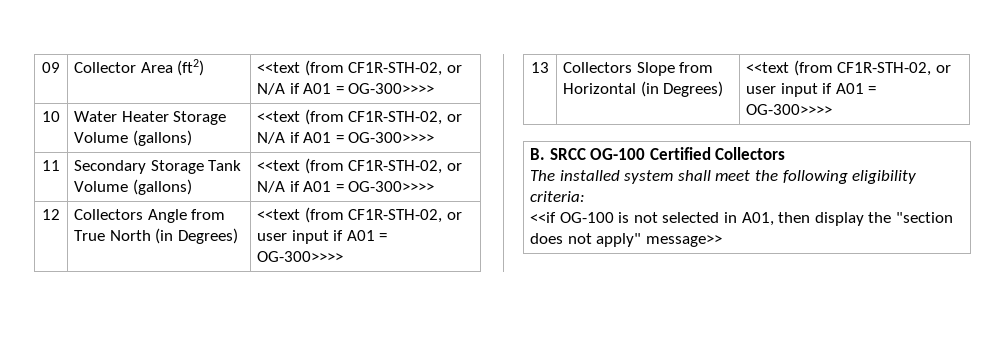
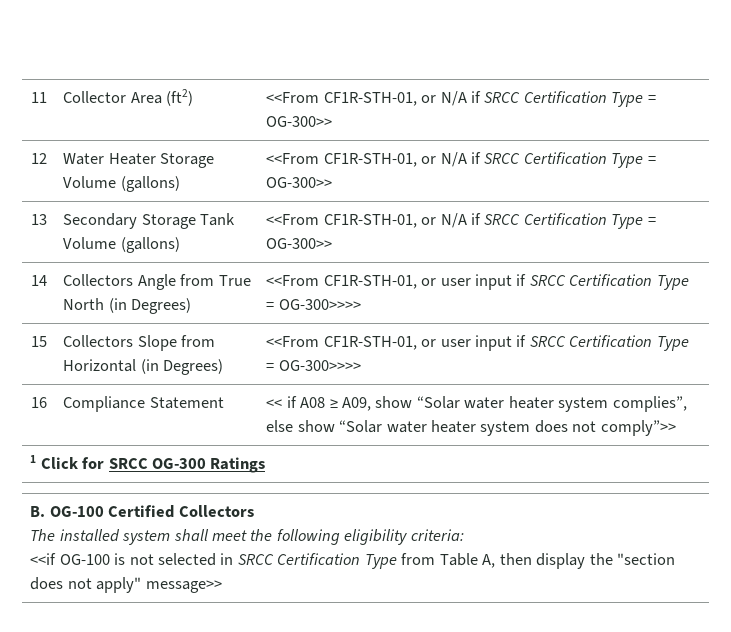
- 09 | Collector Area (ft2) | <<text (from CF1R-STH-02, or N/A if A01 = OG-300>>>>
- 10 | Water Heater Storage Volume (gallons) | <<text (from CF1R-STH-02, or N/A if A01 = OG-300>>>>
- 11 | Secondary Storage Tank Volume (gallons) | <<text (from CF1R-STH-02, or N/A if A01 = OG-300>>>>
- 12 | Collectors Angle from True North (in Degrees) | <<text (from CF1R-STH-02, or user input if A01 = OG-300>>>>
- 13 | Collectors Slope from Horizontal (in Degrees) | <<text (from CF1R-STH-02, or user input if A01 = OG-300>>>>
+ 11 | Collector Area (ft2) | <<From CF1R-STH-01, or N/A if SRCC Certification Type = OG-300>>
+ 12 | Water Heater Storage Volume (gallons) | <<From CF1R-STH-01, or N/A if SRCC Certification Type = OG-300>>
+ 13 | Secondary Storage Tank Volume (gallons) | <<From CF1R-STH-01, or N/A if SRCC Certification Type = OG-300>>
+ 14 | Collectors Angle from True North (in Degrees) | <<From CF1R-STH-01, or user input if SRCC Certification Type = OG-300>>>>
+ 15 | Collectors Slope from Horizontal (in Degrees) | <<From CF1R-STH-01, or user input if SRCC Certification Type = OG-300>>>>
+ 16 | Compliance Statement | << if A08 ≥ A09, show “Solar water heater system complies”, else show “Solar water heater system does not comply”>>
+ 1 Click for SRCC OG-300 Ratings
- B. SRCC OG-100 Certified Collectors
+ B. OG-100 Certified Collectors
  The installed system shall meet the following eligibility criteria:
- <<if OG-100 is not selected in A01, then display the "section does not apply" message>>
+ <<if OG-100 is not selected in SRCC Certification Type from Table A, then display the "section does not apply" message>>

